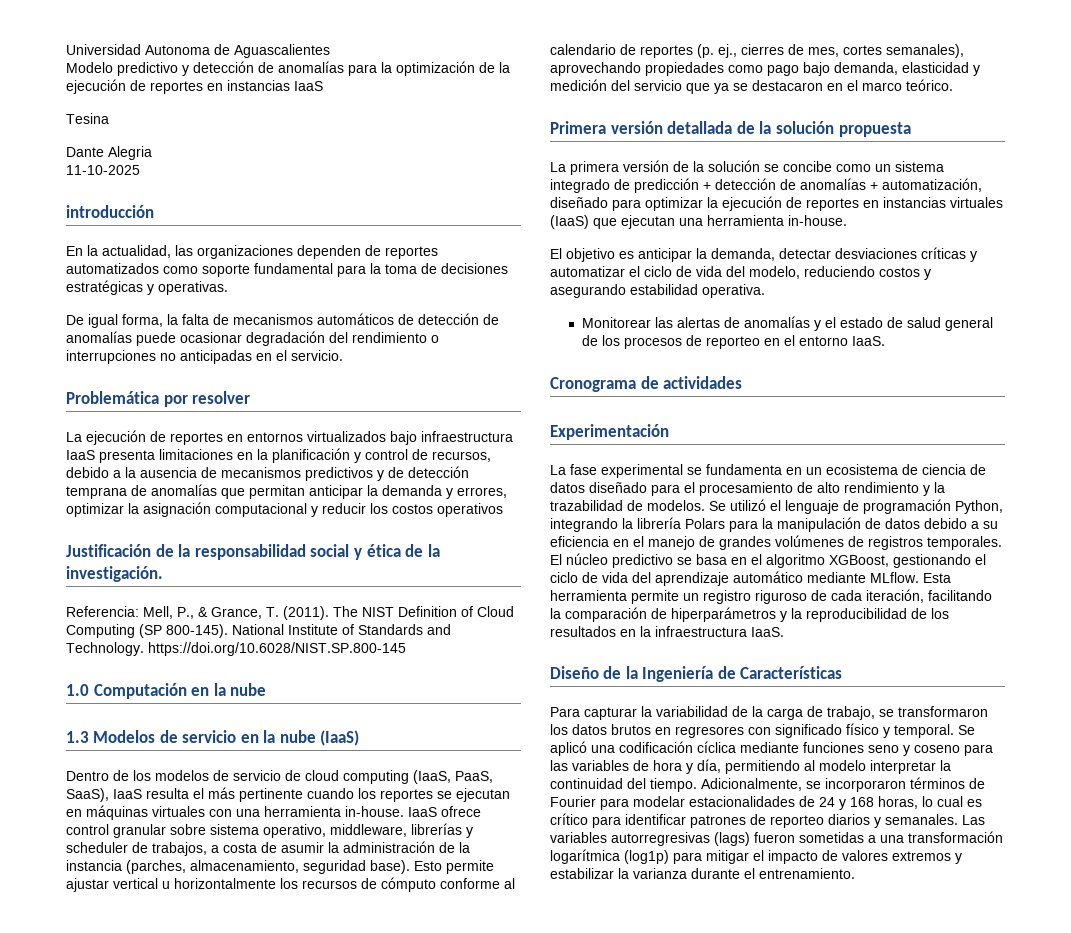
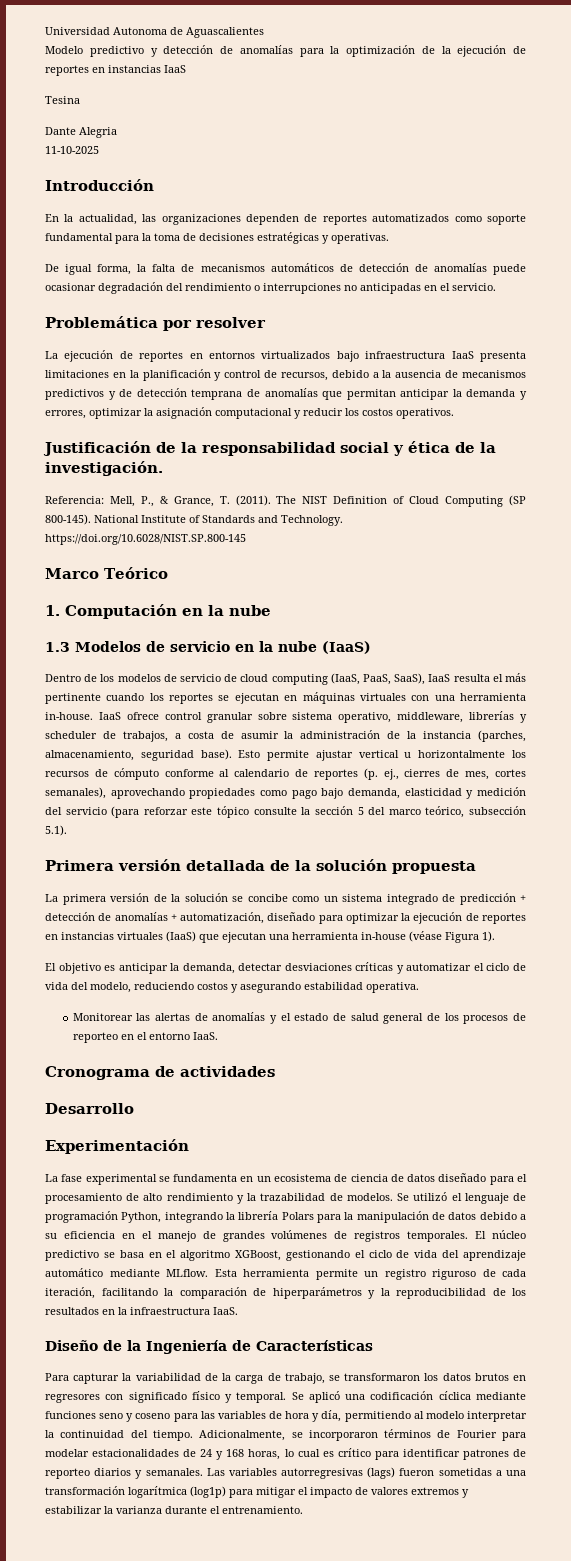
- introducción
+ Introducción
- La ejecución de reportes en entornos virtualizados bajo infraestructura IaaS presenta limitaciones en la planificación y control de recursos, debido a la ausencia de mecanismos predictivos y de detección temprana de anomalías que permitan anticipar la demanda y errores, optimizar la asignación computacional y reducir los costos operativos
+ La ejecución de reportes en entornos virtualizados bajo infraestructura IaaS presenta limitaciones en la planificación y control de recursos, debido a la ausencia de mecanismos predictivos y de detección temprana de anomalías que permitan anticipar la demanda y errores, optimizar la asignación computacional y reducir los costos operativos.
- 1.0 Computación en la nube
+ Marco Teórico
+ 1. Computación en la nube
- Esto permite ajustar vertical u horizontalmente los recursos de cómputo conforme al calendario de reportes (p. ej., cierres de mes, cortes semanales), aprovechando propiedades como pago bajo demanda, elasticidad y medición del servicio que ya se destacaron en el marco teórico.
+ Esto permite ajustar vertical u horizontalmente los recursos de cómputo conforme al calendario de reportes (p. ej., cierres de mes, cortes semanales), aprovechando propiedades como pago bajo demanda, elasticidad y medición del servicio (para reforzar este tópico consulte la sección 5 del marco teórico, subsección 5.1).
- La primera versión de la solución se concibe como un sistema integrado de predicción + detección de anomalías + automatización, diseñado para optimizar la ejecución de reportes en instancias virtuales (IaaS) que ejecutan una herramienta in-house.
+ La primera versión de la solución se concibe como un sistema integrado de predicción + detección de anomalías + automatización, diseñado para optimizar la ejecución de reportes en instancias virtuales (IaaS) que ejecutan una herramienta in-house (véase Figura 1).
+ Desarrollo

